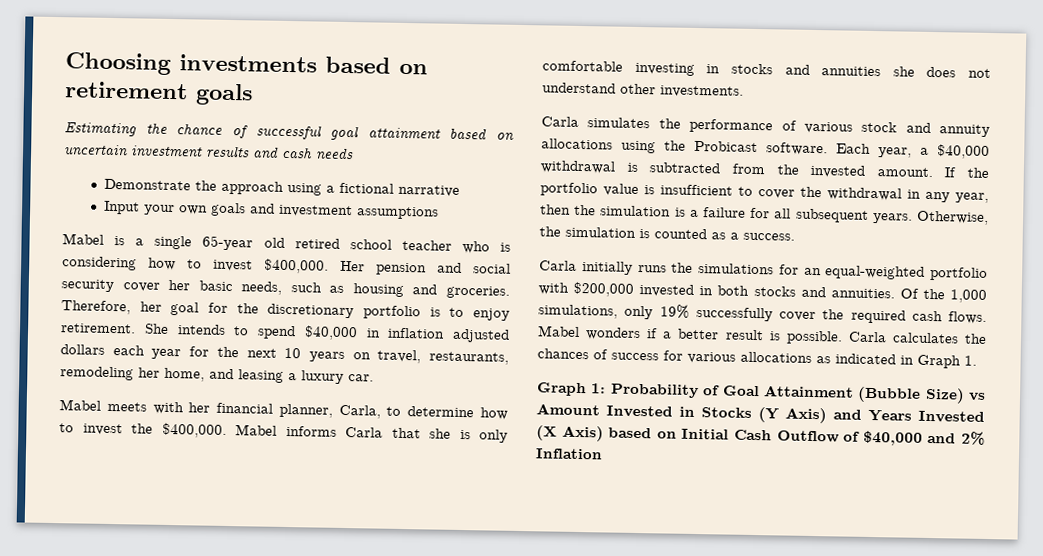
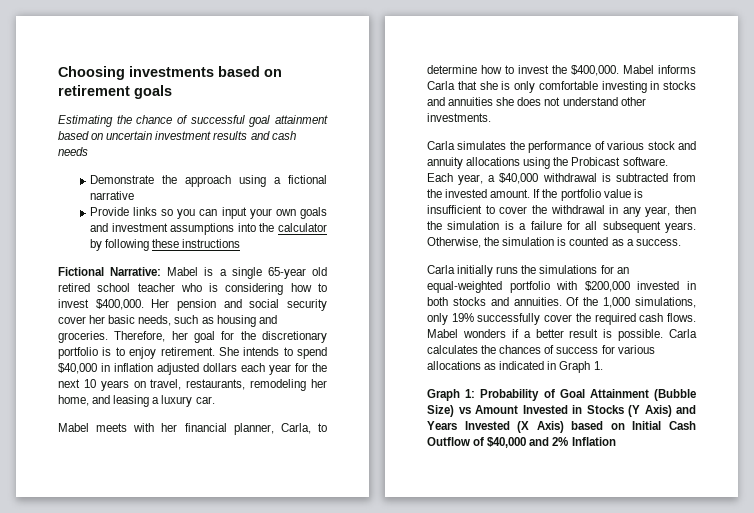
- Input your own goals and investment assumptions
- Mabel is a single 65-year old retired school teacher who is considering how to invest $400,000.
+ Provide links so you can input your own goals and investment assumptions into the calculator by following these instructions
+ Fictional Narrative: Mabel is a single 65-year old retired school teacher who is considering how to invest $400,000.

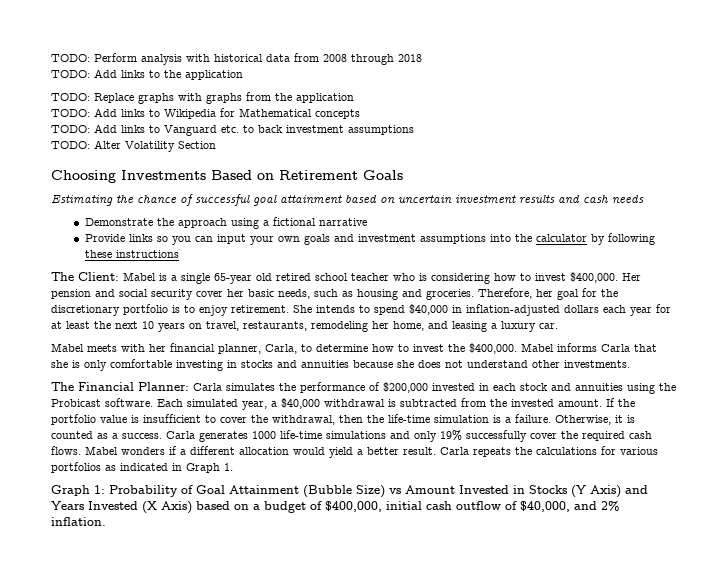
- Choosing investments based on retirement goals
+ TODO: Perform analysis with historical data from 2008 through 2018
+ TODO: Add links to the application
+ TODO: Replace graphs with graphs from the application
+ TODO: Add links to Wikipedia for Mathematical concepts
+ TODO: Add links to Vanguard etc. to back investment assumptions
+ TODO: Alter Volatility Section
+ Choosing Investments Based on Retirement Goals
- Fictional Narrative: Mabel is a single 65-year old retired school teacher who is considering how to invest $400,000.
+ The Client: Mabel is a single 65-year old retired school teacher who is considering how to invest $400,000.
- She intends to spend $40,000 in inflation adjusted dollars each year for the next 10 years on travel, restaurants, remodeling her home, and leasing a luxury car.
+ She intends to spend $40,000 in inflation-adjusted dollars each year for at least the next 10 years on travel, restaurants, remodeling her home, and leasing a luxury car.
- Mabel informs Carla that she is only comfortable investing in stocks and annuities she does not understand other investments.
+ Mabel informs Carla that she is only comfortable investing in stocks and annuities because she does not understand other investments.
- Carla simulates the performance of various stock and annuity allocations using the Probicast software.
+ The Financial Planner: Carla simulates the performance of $200,000 invested in each stock and annuities using the Probicast software.
- Each year, a $40,000 withdrawal is subtracted from the invested amount.
+ Each simulated year, a $40,000 withdrawal is subtracted from the invested amount.
- If the portfolio value is insufficient to cover the withdrawal in any year, then the simulation is a failure for all subsequent years. Otherwise, the simulation is counted as a success.
- Carla initially runs the simulations for an equal-weighted portfolio with $200,000 invested in both stocks and annuities. Of the 1,000 simulations, only 19% successfully cover the required cash flows.
+ If the portfolio value is insufficient to cover the withdrawal, then the life-time simulation is a failure. Otherwise, it is counted as a success. Carla generates 1000 life-time simulations and only 19% successfully cover the required cash flows.
- Mabel wonders if a better result is possible. Carla calculates the chances of success for various allocations as indicated in Graph 1.
+ Mabel wonders if a different allocation would yield a better result. Carla repeats the calculations for various portfolios as indicated in Graph 1.
- Graph 1: Probability of Goal Attainment (Bubble Size) vs Amount Invested in Stocks (Y Axis) and Years Invested (X Axis) based on Initial Cash Outflow of $40,000 and 2% Inflation
+ Graph 1: Probability of Goal Attainment (Bubble Size) vs Amount Invested in Stocks (Y Axis) and Years Invested (X Axis) based on a budget of $400,000, initial cash outflow of $40,000, and 2% inflation.

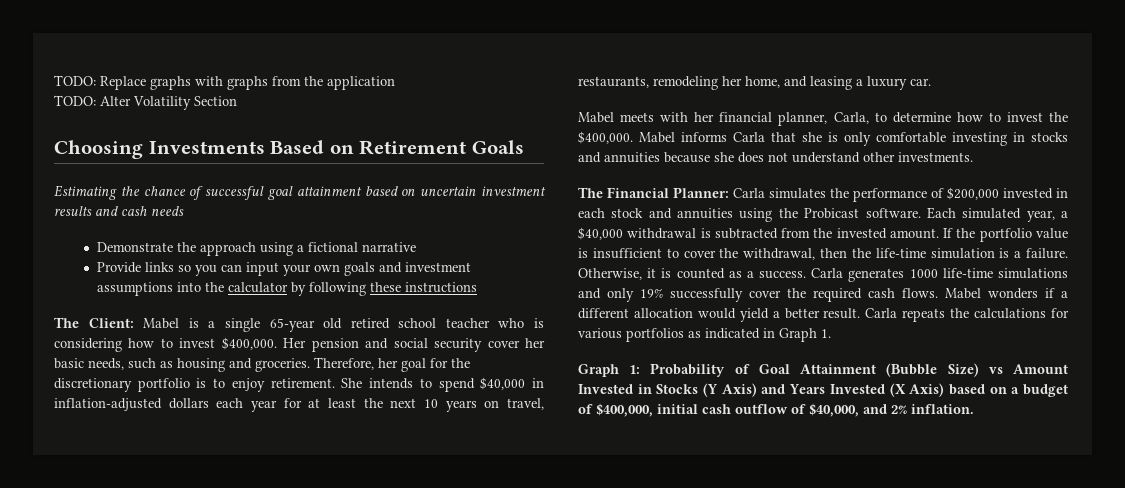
- TODO: Perform analysis with historical data from 2008 through 2018
- TODO: Add links to the application
- TODO: Add links to Wikipedia for Mathematical concepts
- TODO: Add links to Vanguard etc. to back investment assumptions

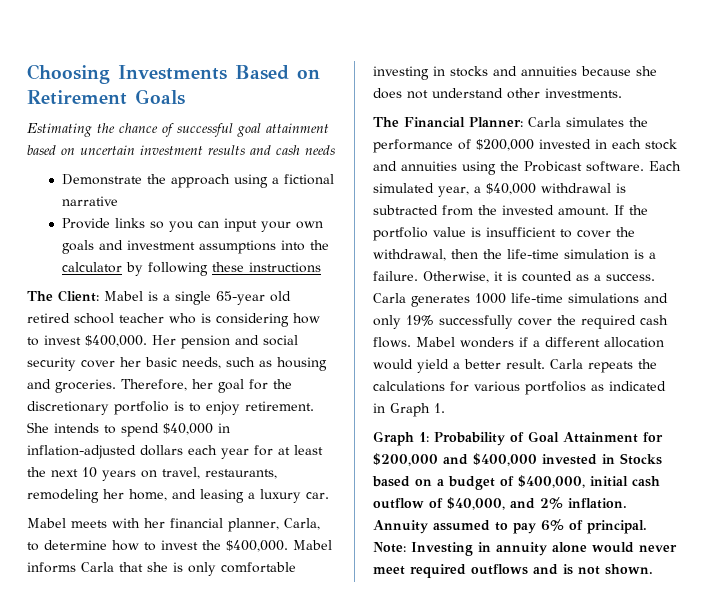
- TODO: Replace graphs with graphs from the application
- TODO: Alter Volatility Section
- Graph 1: Probability of Goal Attainment (Bubble Size) vs Amount Invested in Stocks (Y Axis) and Years Invested (X Axis) based on a budget of $400,000, initial cash outflow of $40,000, and 2% inflation.
+ Graph 1: Probability of Goal Attainment for $200,000 and $400,000 invested in Stocks based on a budget of $400,000, initial cash outflow of $40,000, and 2% inflation.
+ Annuity assumed to pay 6% of principal. Note: Investing in annuity alone would never meet required outflows and is not shown.

